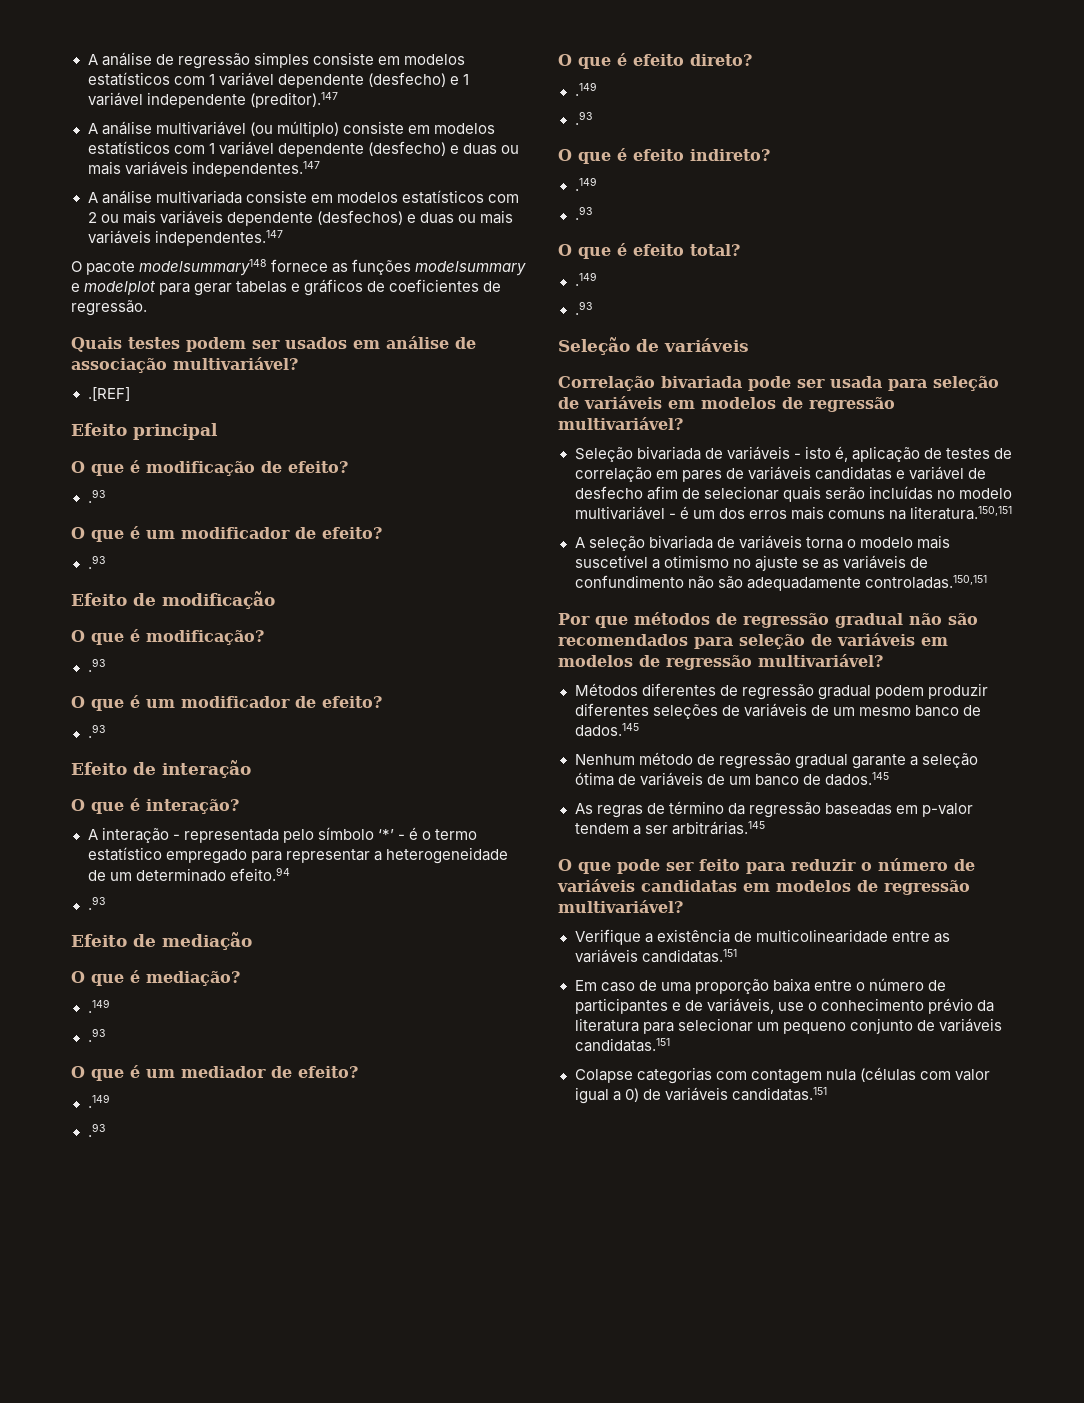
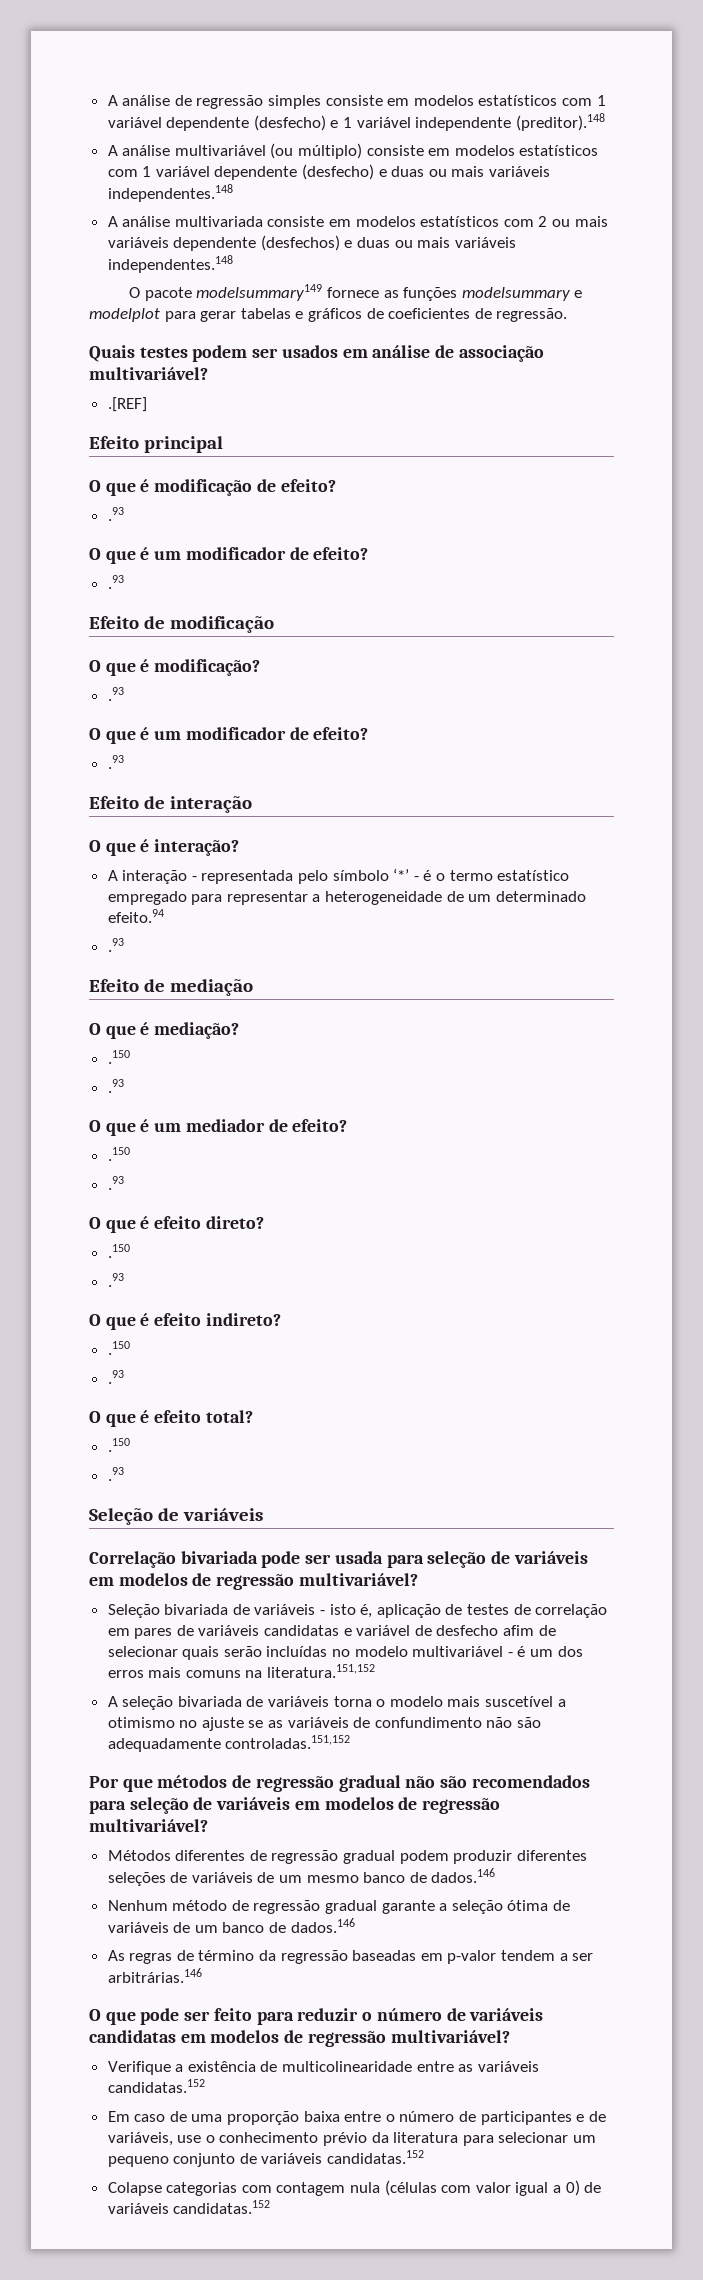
- A análise de regressão simples consiste em modelos estatísticos com 1 variável dependente (desfecho) e 1 variável independente (preditor).147
+ A análise de regressão simples consiste em modelos estatísticos com 1 variável dependente (desfecho) e 1 variável independente (preditor).148
- A análise multivariável (ou múltiplo) consiste em modelos estatísticos com 1 variável dependente (desfecho) e duas ou mais variáveis independentes.147
+ A análise multivariável (ou múltiplo) consiste em modelos estatísticos com 1 variável dependente (desfecho) e duas ou mais variáveis independentes.148
- A análise multivariada consiste em modelos estatísticos com 2 ou mais variáveis dependente (desfechos) e duas ou mais variáveis independentes.147
+ A análise multivariada consiste em modelos estatísticos com 2 ou mais variáveis dependente (desfechos) e duas ou mais variáveis independentes.148
- O pacote modelsummary148 fornece as funções modelsummary e modelplot para gerar tabelas e gráficos de coeficientes de regressão.
+ O pacote modelsummary149 fornece as funções modelsummary e modelplot para gerar tabelas e gráficos de coeficientes de regressão.
  O que é mediação?
- .149
+ .150
  O que é um mediador de efeito?
- .149
+ .150
  O que é efeito direto?
- .149
+ .150
  O que é efeito indireto?
- .149
+ .150
  O que é efeito total?
- .149
+ .150
- Seleção bivariada de variáveis - isto é, aplicação de testes de correlação em pares de variáveis candidatas e variável de desfecho afim de selecionar quais serão incluídas no modelo multivariável - é um dos erros mais comuns na literatura.150,151
+ Seleção bivariada de variáveis - isto é, aplicação de testes de correlação em pares de variáveis candidatas e variável de desfecho afim de selecionar quais serão incluídas no modelo multivariável - é um dos erros mais comuns na literatura.151,152
- A seleção bivariada de variáveis torna o modelo mais suscetível a otimismo no ajuste se as variáveis de confundimento não são adequadamente controladas.150,151
+ A seleção bivariada de variáveis torna o modelo mais suscetível a otimismo no ajuste se as variáveis de confundimento não são adequadamente controladas.151,152
- Métodos diferentes de regressão gradual podem produzir diferentes seleções de variáveis de um mesmo banco de dados.145
+ Métodos diferentes de regressão gradual podem produzir diferentes seleções de variáveis de um mesmo banco de dados.146
- Nenhum método de regressão gradual garante a seleção ótima de variáveis de um banco de dados.145
+ Nenhum método de regressão gradual garante a seleção ótima de variáveis de um banco de dados.146
- As regras de término da regressão baseadas em p-valor tendem a ser arbitrárias.145
+ As regras de término da regressão baseadas em p-valor tendem a ser arbitrárias.146
- Verifique a existência de multicolinearidade entre as variáveis candidatas.151
+ Verifique a existência de multicolinearidade entre as variáveis candidatas.152
- Em caso de uma proporção baixa entre o número de participantes e de variáveis, use o conhecimento prévio da literatura para selecionar um pequeno conjunto de variáveis candidatas.151
+ Em caso de uma proporção baixa entre o número de participantes e de variáveis, use o conhecimento prévio da literatura para selecionar um pequeno conjunto de variáveis candidatas.152
- Colapse categorias com contagem nula (células com valor igual a 0) de variáveis candidatas.151
+ Colapse categorias com contagem nula (células com valor igual a 0) de variáveis candidatas.152

